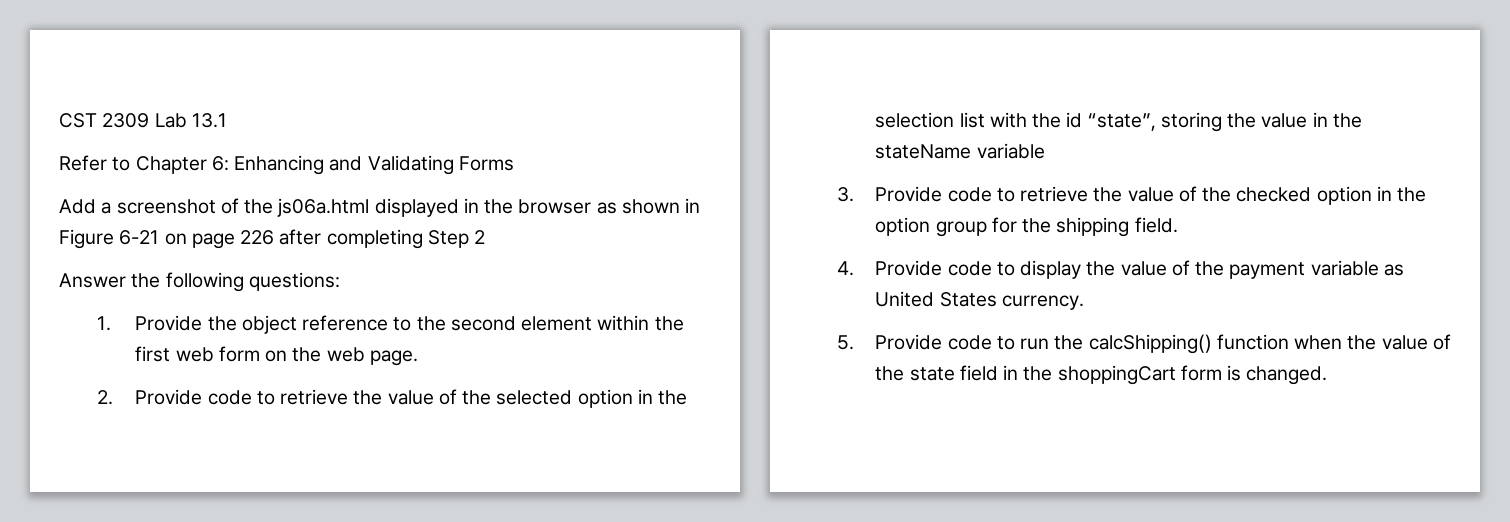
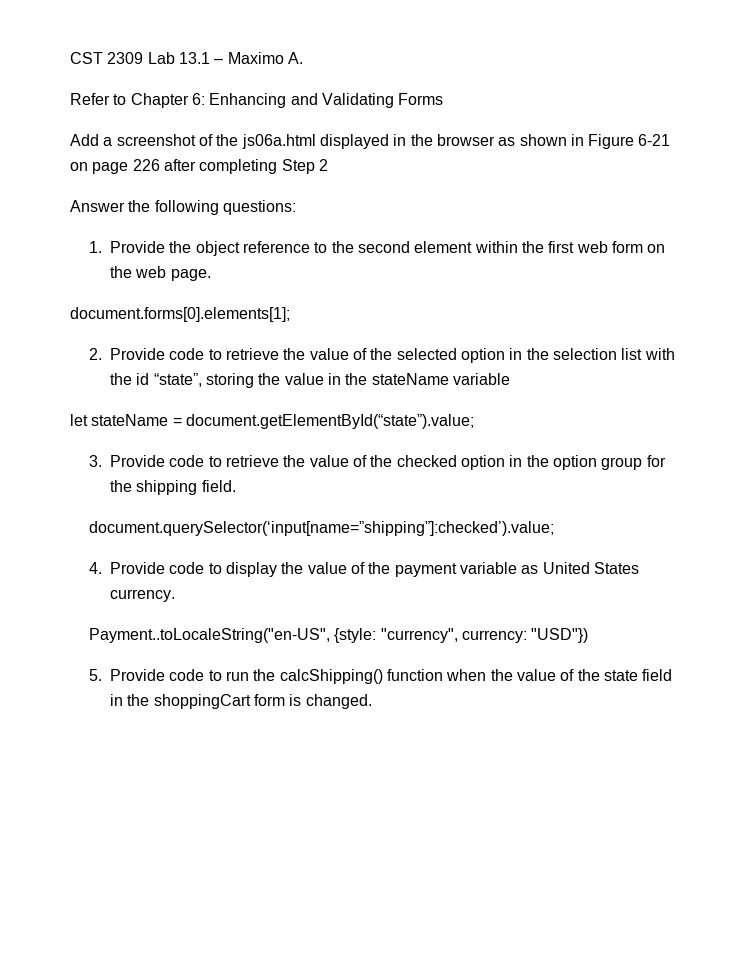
- CST 2309 Lab 13.1
+ CST 2309 Lab 13.1 – Maximo A.
+ document.forms[0].elements[1];
+ let stateName = document.getElementById(“state”).value;
+ document.querySelector(‘input[name=”shipping”]:checked’).value;
+ Payment..toLocaleString("en-US", {style: "currency", currency: "USD"})

